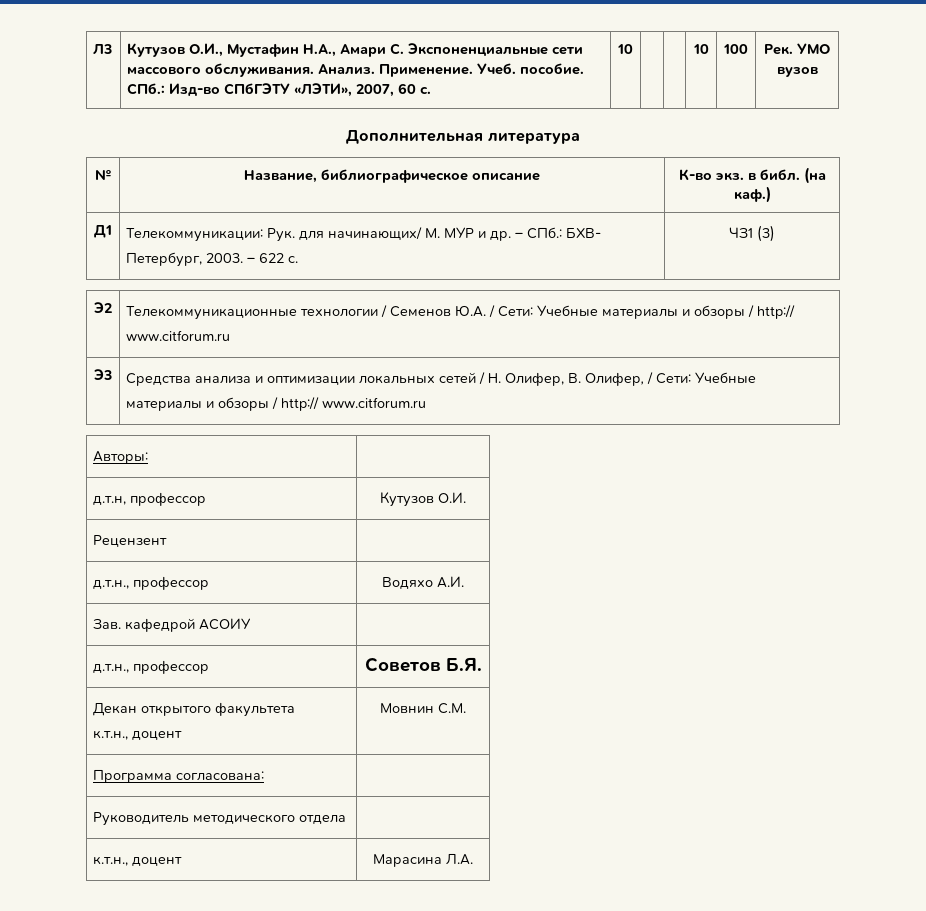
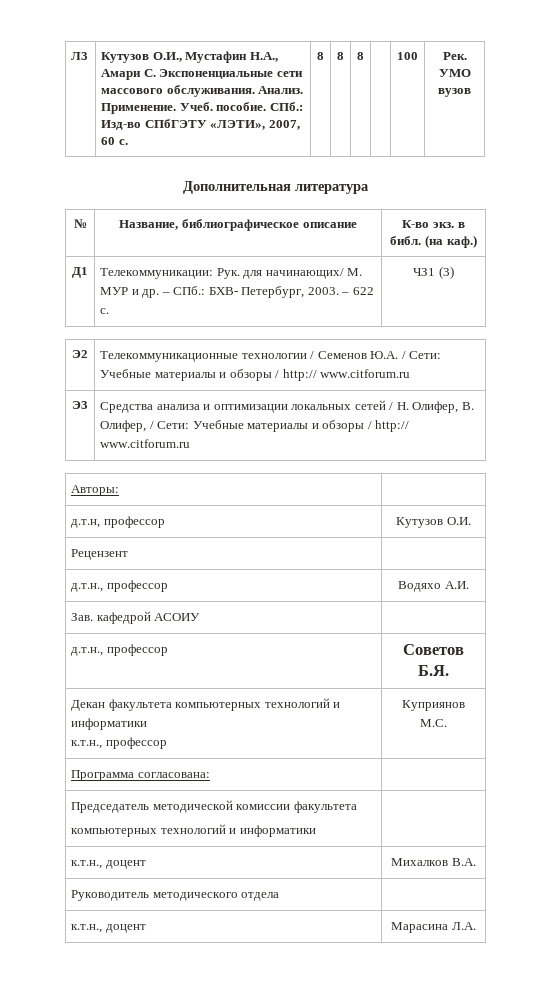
- Л3 | Кутузов О.И., Мустафин Н.А., Амари С. Экспоненциальные сети массового обслуживания. Анализ. Применение. Учеб. пособие. СПб.: Изд-во СПбГЭТУ «ЛЭТИ», 2007, 60 с. | 10 | | | 10 | 100 | Рек. УМО вузов
+ Л3 | Кутузов О.И., Мустафин Н.А., Амари С. Экспоненциальные сети массового обслуживания. Анализ. Применение. Учеб. пособие. СПб.: Изд-во СПбГЭТУ «ЛЭТИ», 2007, 60 с. | 8 | 8 | 8 | | 100 | Рек. УМО вузов
- Декан открытого факультета
- к.т.н., доцент | Мовнин С.М.
+ Декан факультета компьютерных технологий и информатики
+ к.т.н., профессор | Куприянов М.С.
  Программа согласована: |
+ Председатель методической комиссии факультета
+ компьютерных технологий и информатики |
+ к.т.н., доцент | Михалков В.А.

